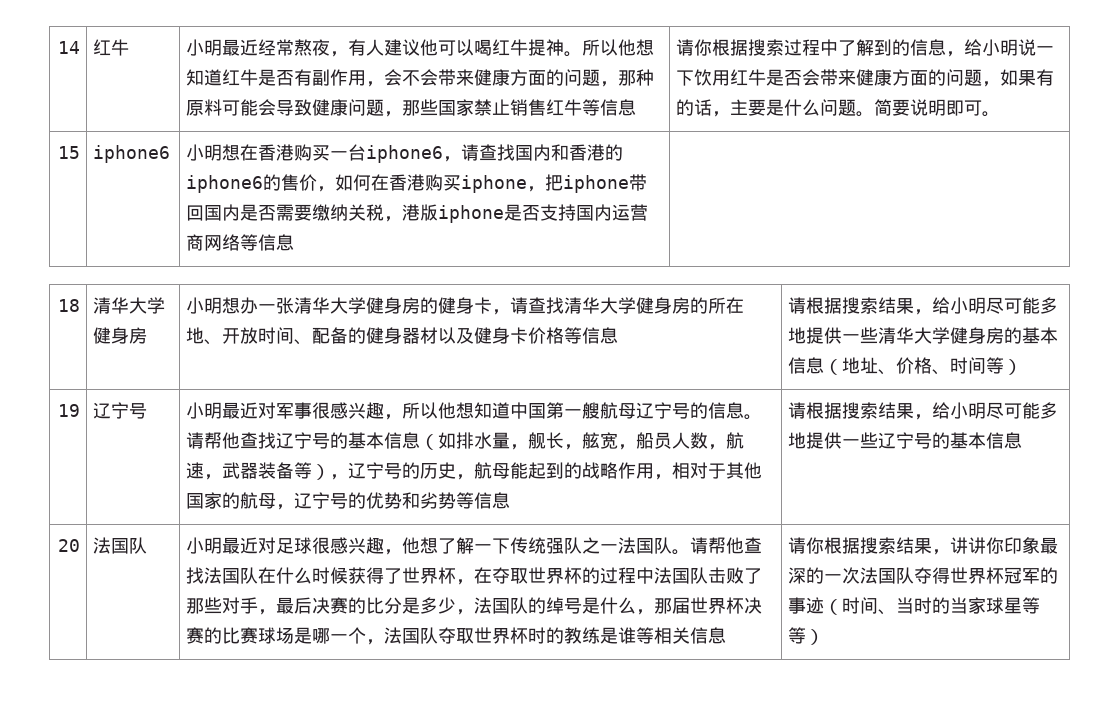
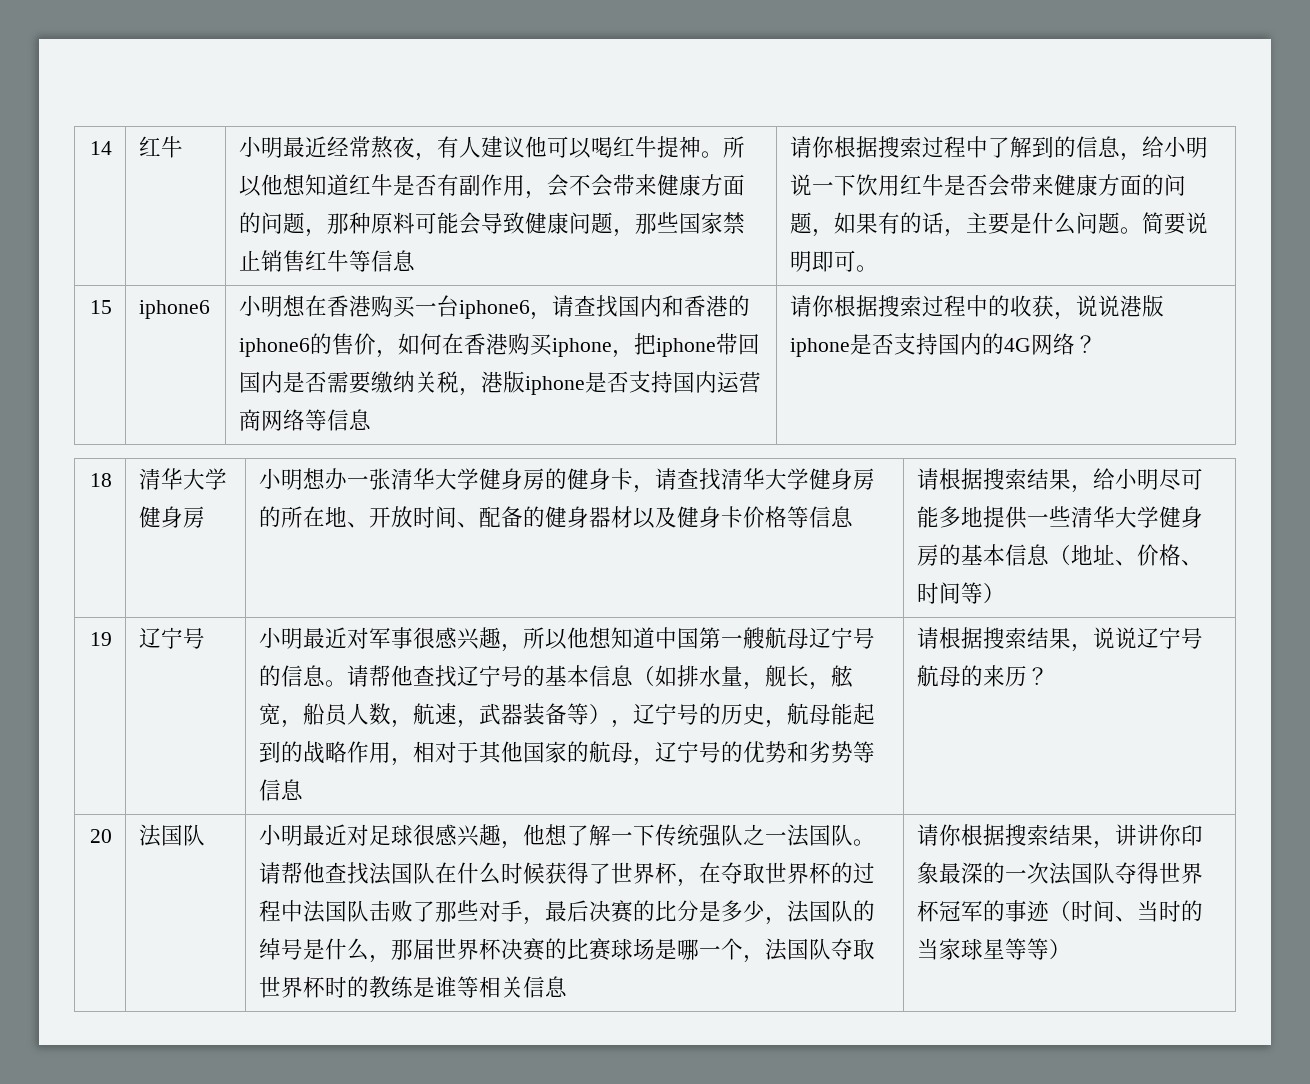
+ 请你根据搜索过程中的收获，说说港版iphone是否支持国内的4G网络？
- 请根据搜索结果，给小明尽可能多地提供一些辽宁号的基本信息
+ 请根据搜索结果，说说辽宁号航母的来历？

